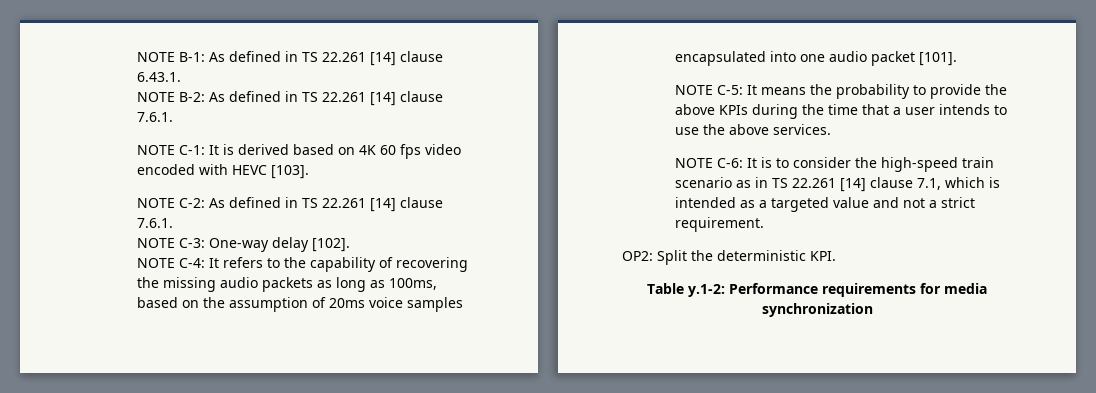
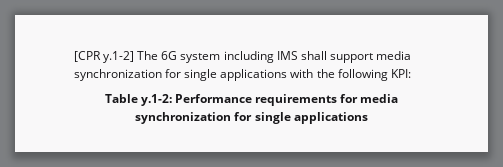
- NOTE B-1: As defined in TS 22.261 [14] clause 6.43.1.
- NOTE B-2: As defined in TS 22.261 [14] clause 7.6.1.
- NOTE C-1: It is derived based on 4K 60 fps video encoded with HEVC [103].
- NOTE C-2: As defined in TS 22.261 [14] clause 7.6.1.
- NOTE C-3: One-way delay [102].
- NOTE C-4: It refers to the capability of recovering the missing audio packets as long as 100ms, based on the assumption of 20ms voice samples encapsulated into one audio packet [101].
- NOTE C-5: It means the probability to provide the above KPIs during the time that a user intends to use the above services.
- NOTE C-6: It is to consider the high-speed train scenario as in TS 22.261 [14] clause 7.1, which is intended as a targeted value and not a strict requirement.
- OP2: Split the deterministic KPI.
+ [CPR y.1-2] The 6G system including IMS shall support media synchronization for single applications with the following KPI:
- Table y.1-2: Performance requirements for media synchronization
+ Table y.1-2: Performance requirements for media synchronization for single applications

